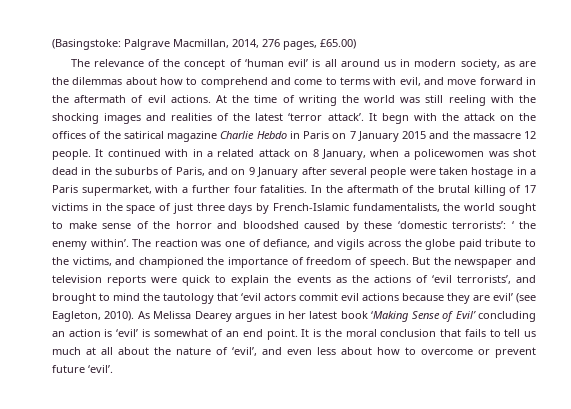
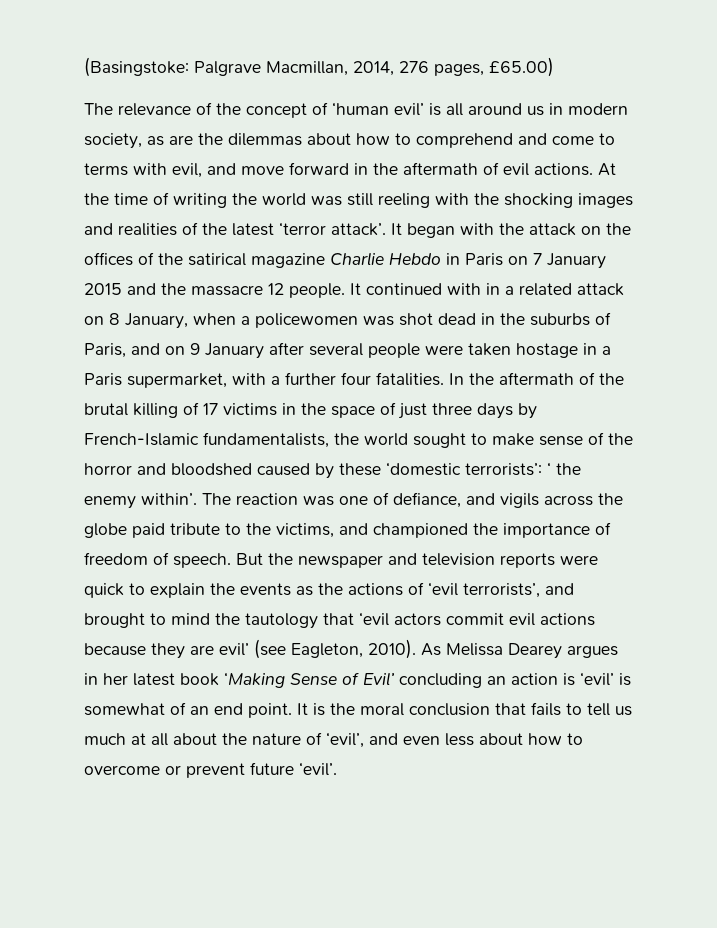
- It begn with the attack on the offices of the satirical magazine Charlie Hebdo in Paris on 7 January 2015 and the massacre 12 people.
+ It began with the attack on the offices of the satirical magazine Charlie Hebdo in Paris on 7 January 2015 and the massacre 12 people.

